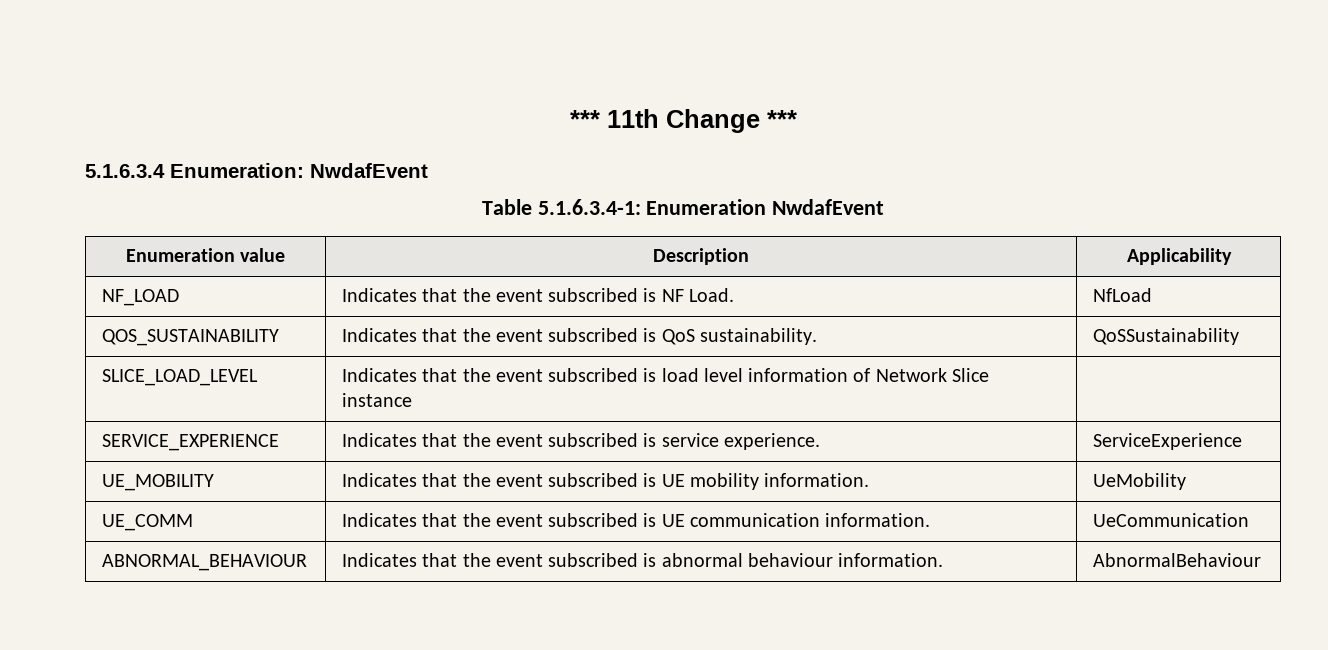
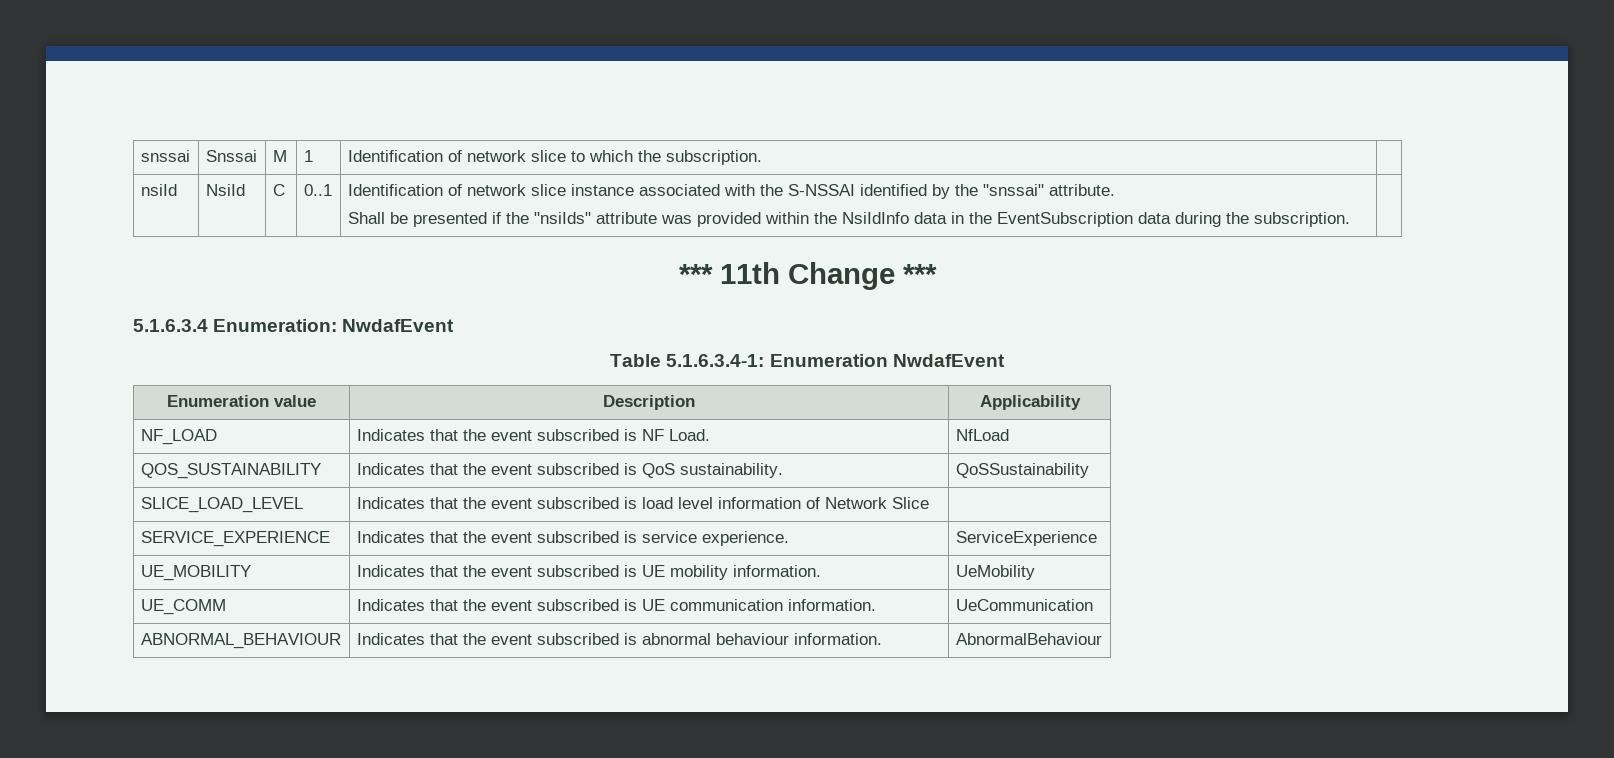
+ snssai | Snssai | M | 1 | Identification of network slice to which the subscription. |
+ nsiId | NsiId | C | 0..1 | Identification of network slice instance associated with the S-NSSAI identified by the "snssai" attribute.
+ Shall be presented if the "nsiIds" attribute was provided within the NsiIdInfo data in the EventSubscription data during the subscription. |
- SLICE_LOAD_LEVEL | Indicates that the event subscribed is load level information of Network Slice instance |
+ SLICE_LOAD_LEVEL | Indicates that the event subscribed is load level information of Network Slice |

